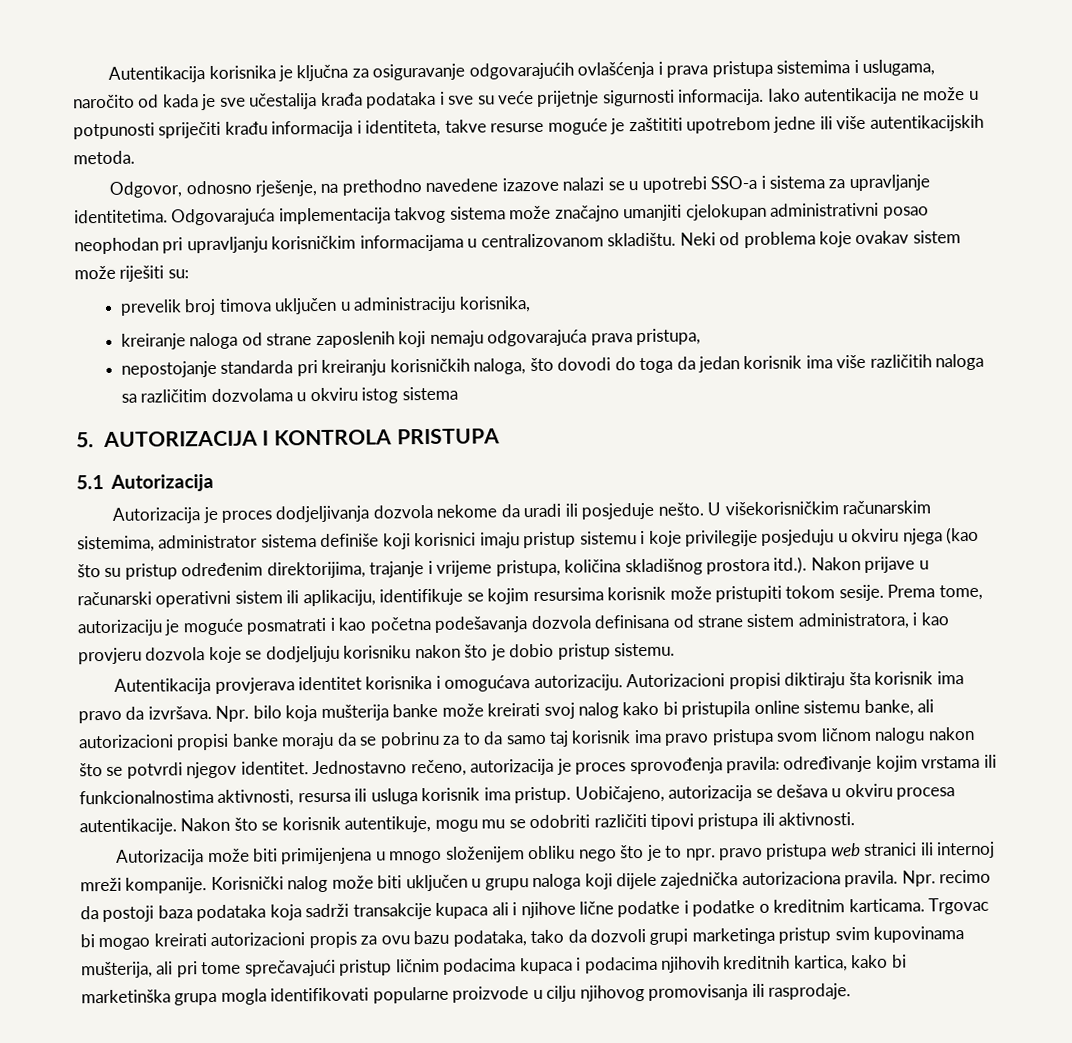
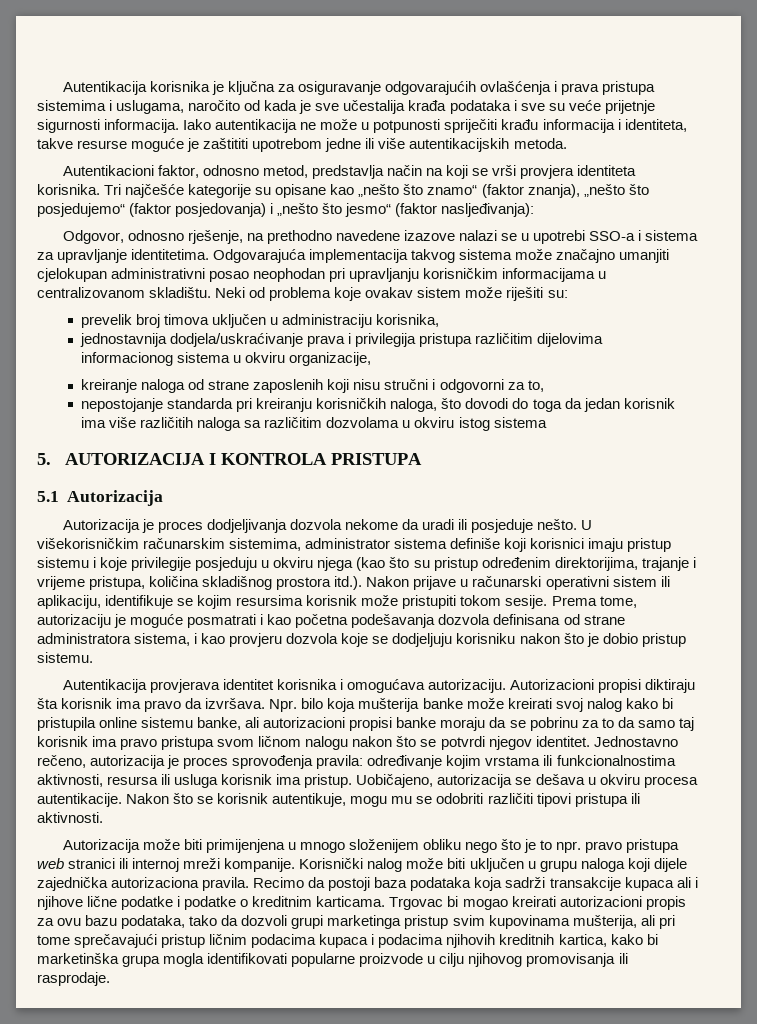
+ Autentikacioni faktor, odnosno metod, predstavlja način na koji se vrši provjera identiteta korisnika. Tri najčešće kategorije su opisane kao „nešto što znamo“ (faktor znanja), „nešto što posjedujemo“ (faktor posjedovanja) i „nešto što jesmo“ (faktor nasljeđivanja):
+ jednostavnija dodjela/uskraćivanje prava i privilegija pristupa različitim dijelovima informacionog sistema u okviru organizacije,
- kreiranje naloga od strane zaposlenih koji nemaju odgovarajuća prava pristupa,
+ kreiranje naloga od strane zaposlenih koji nisu stručni i odgovorni za to,
- Prema tome, autorizaciju je moguće posmatrati i kao početna podešavanja dozvola definisana od strane sistem administratora, i kao provjeru dozvola koje se dodjeljuju korisniku nakon što je dobio pristup sistemu.
+ Prema tome, autorizaciju je moguće posmatrati i kao početna podešavanja dozvola definisana od strane administratora sistema, i kao provjeru dozvola koje se dodjeljuju korisniku nakon što je dobio pristup sistemu.
- Npr. recimo da postoji baza podataka koja sadrži transakcije kupaca ali i njihove lične podatke i podatke o kreditnim karticama.
+ Recimo da postoji baza podataka koja sadrži transakcije kupaca ali i njihove lične podatke i podatke o kreditnim karticama.

